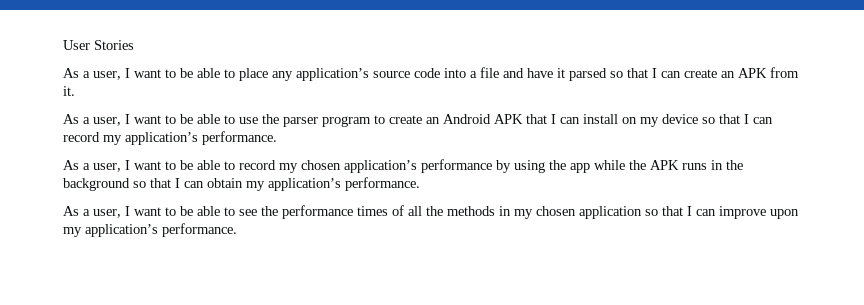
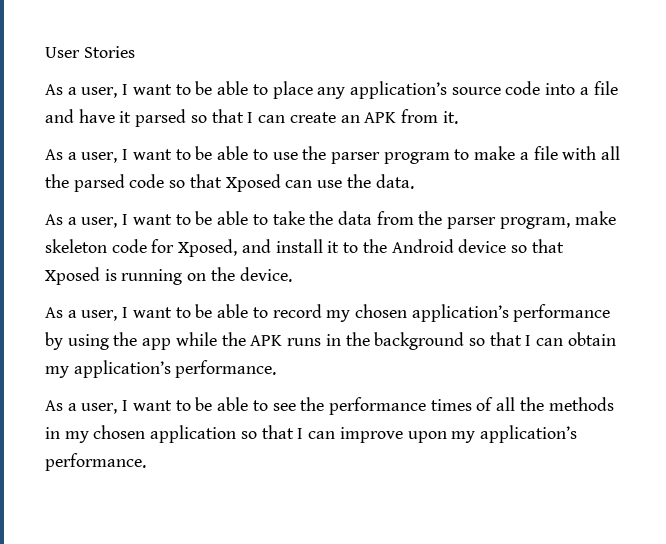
- As a user, I want to be able to use the parser program to create an Android APK that I can install on my device so that I can record my application’s performance.
+ As a user, I want to be able to use the parser program to make a file with all the parsed code so that Xposed can use the data.
+ As a user, I want to be able to take the data from the parser program, make skeleton code for Xposed, and install it to the Android device so that Xposed is running on the device.

